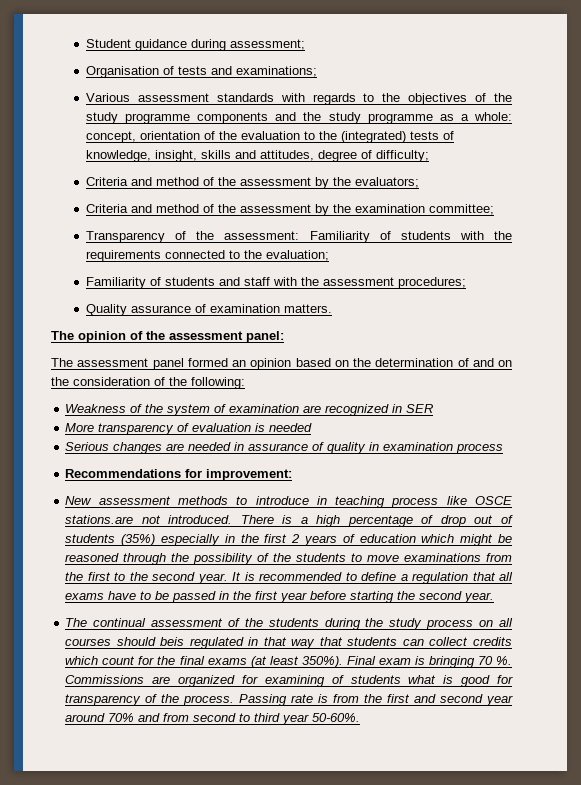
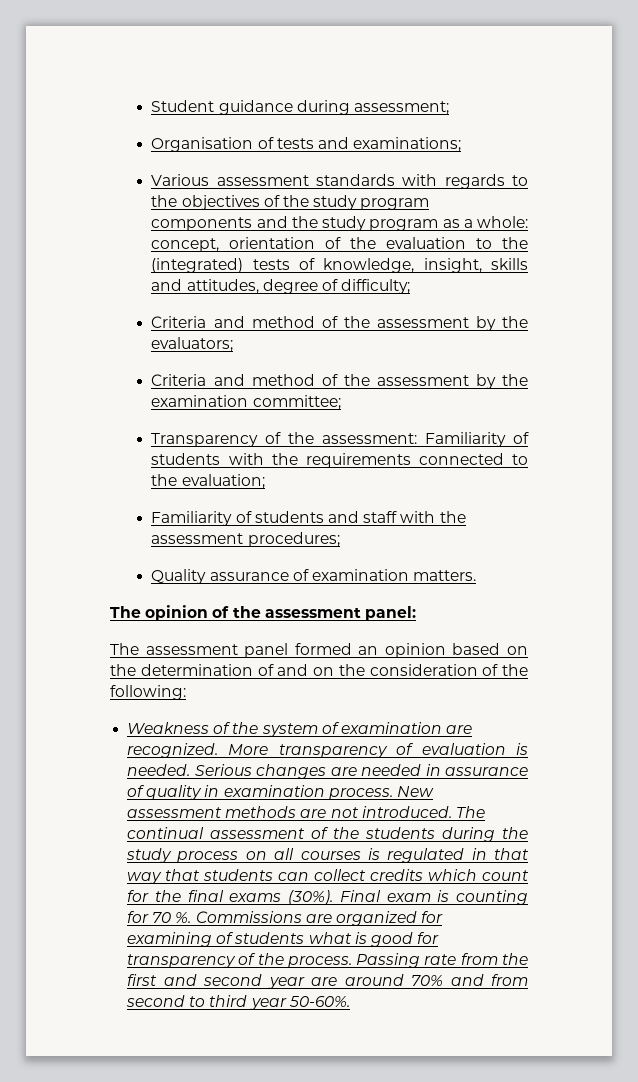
- Various assessment standards with regards to the objectives of the study programme components and the study programme as a whole: concept, orientation of the evaluation to the (integrated) tests of knowledge, insight, skills and attitudes, degree of difficulty;
+ Various assessment standards with regards to the objectives of the study program components and the study program as a whole: concept, orientation of the evaluation to the (integrated) tests of knowledge, insight, skills and attitudes, degree of difficulty;
- Weakness of the system of examination are recognized in SER
- More transparency of evaluation is needed
- Serious changes are needed in assurance of quality in examination process
- Recommendations for improvement:
- New assessment methods to introduce in teaching process like OSCE stations.are not introduced. There is a high percentage of drop out of students (35%) especially in the first 2 years of education which might be reasoned through the possibility of the students to move examinations from the first to the second year. It is recommended to define a regulation that all exams have to be passed in the first year before starting the second year.
- The continual assessment of the students during the study process on all courses should beis regulated in that way that students can collect credits which count for the final exams (at least 350%).
+ Weakness of the system of examination are recognized. More transparency of evaluation is needed. Serious changes are needed in assurance of quality in examination process. New assessment methods are not introduced. The continual assessment of the students during the study process on all courses is regulated in that way that students can collect credits which count for the final exams (30%).
- Final exam is bringing 70 %.
+ Final exam is counting for 70 %.
- Passing rate is from the first and second year around 70% and from second to third year 50-60%.
+ Passing rate from the first and second year are around 70% and from second to third year 50-60%.

